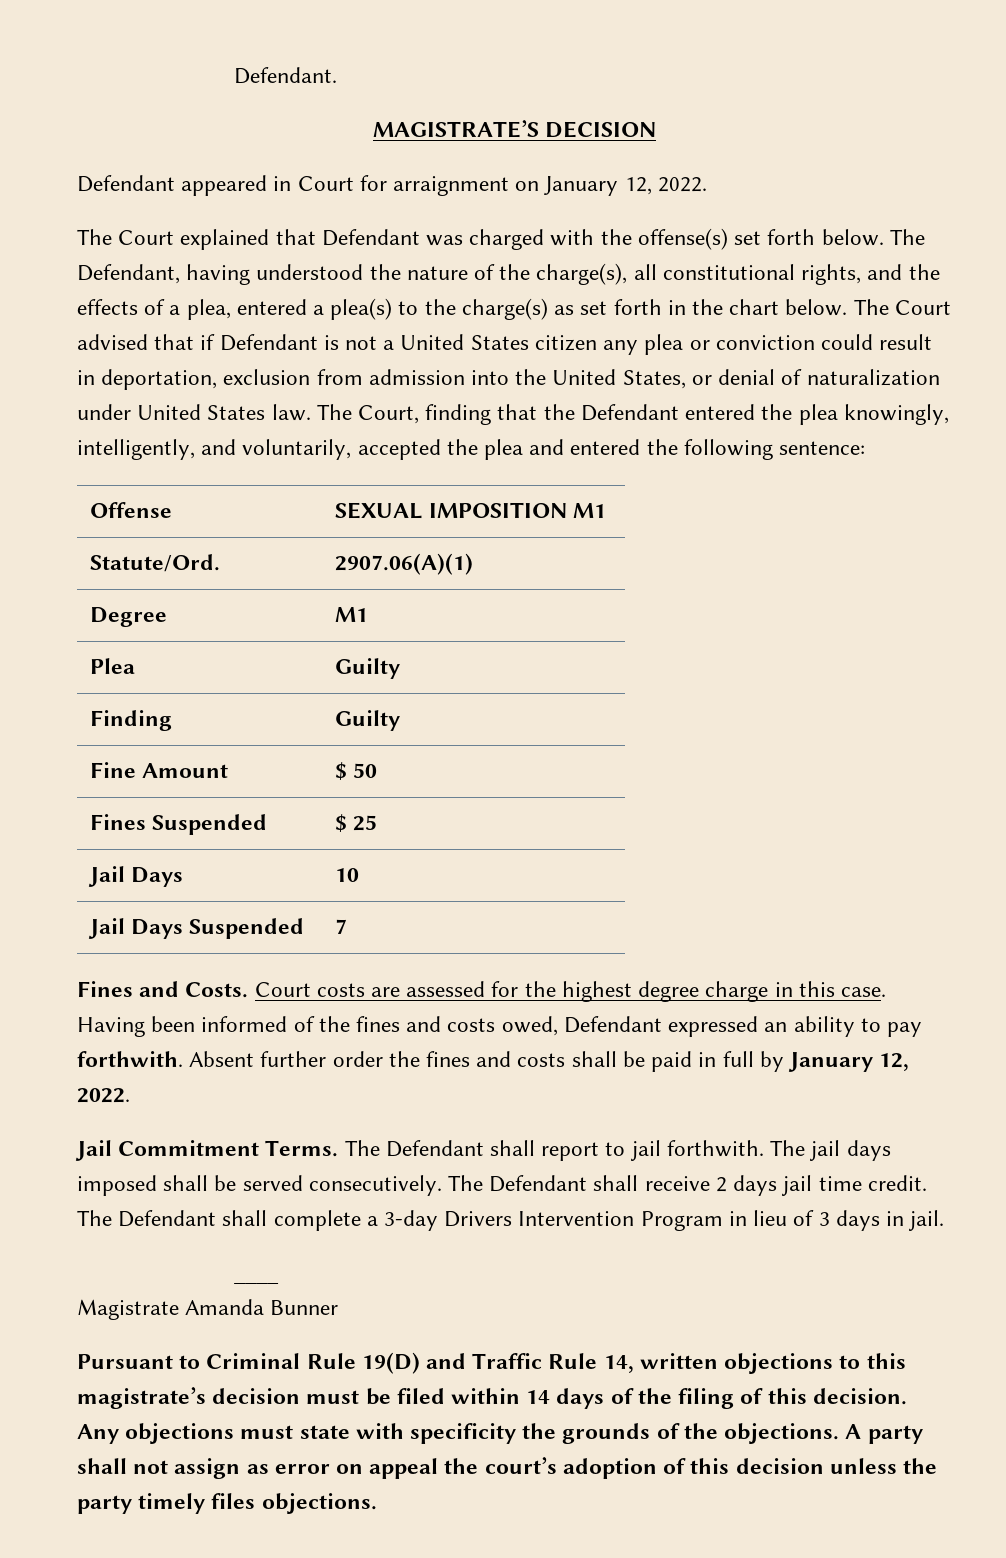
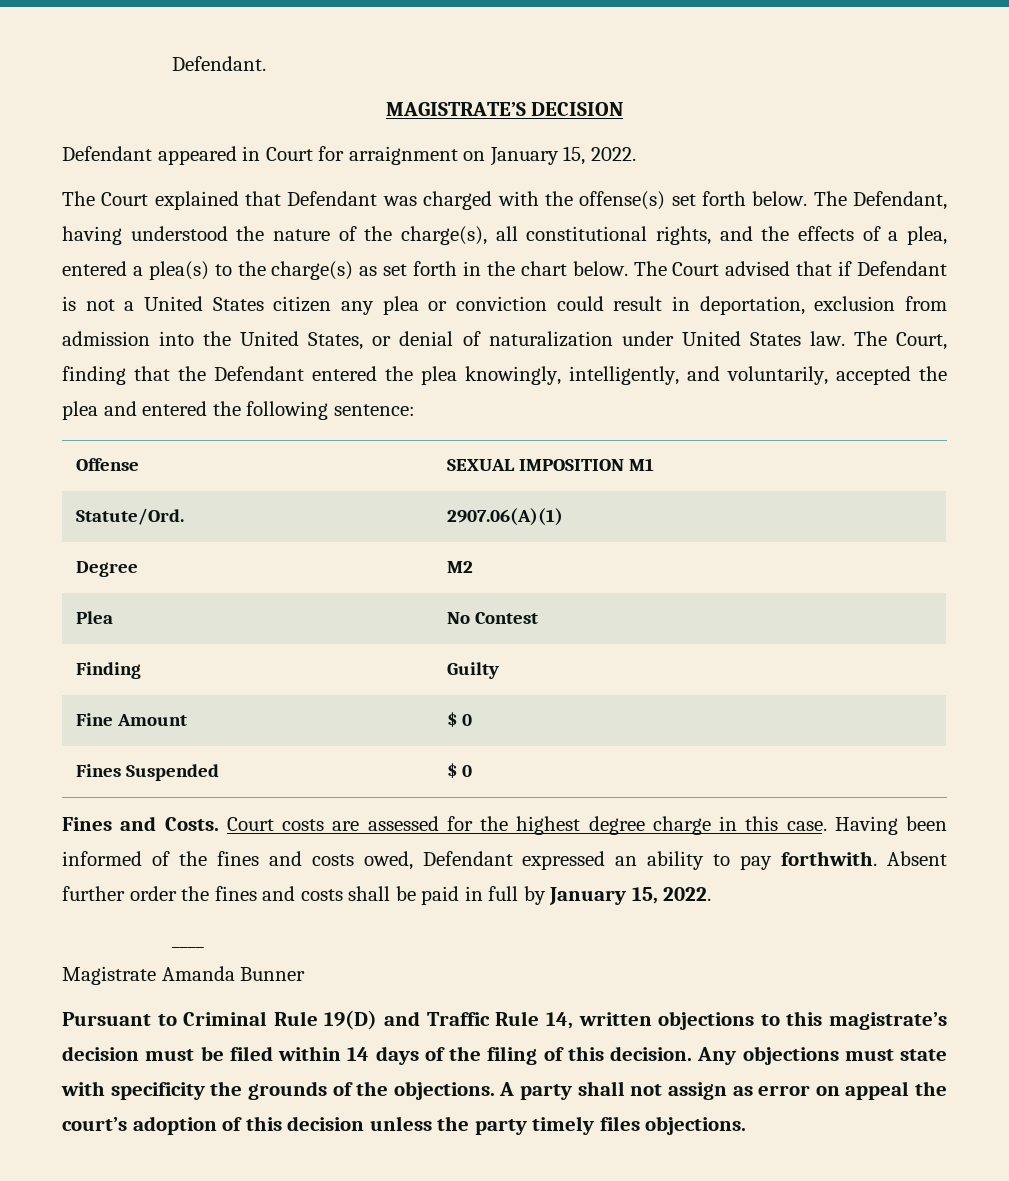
- Defendant appeared in Court for arraignment on January 12, 2022.
+ Defendant appeared in Court for arraignment on January 15, 2022.
- Degree | M1
+ Degree | M2
- Plea | Guilty
+ Plea | No Contest
- Fine Amount | $ 50
+ Fine Amount | $ 0
- Fines Suspended | $ 25
- Jail Days | 10
- Jail Days Suspended | 7
+ Fines Suspended | $ 0
- Absent further order the fines and costs shall be paid in full by January 12, 2022.
- Jail Commitment Terms. The Defendant shall report to jail forthwith. The jail days imposed shall be served consecutively. The Defendant shall receive 2 days jail time credit. The Defendant shall complete a 3-day Drivers Intervention Program in lieu of 3 days in jail.
+ Absent further order the fines and costs shall be paid in full by January 15, 2022.

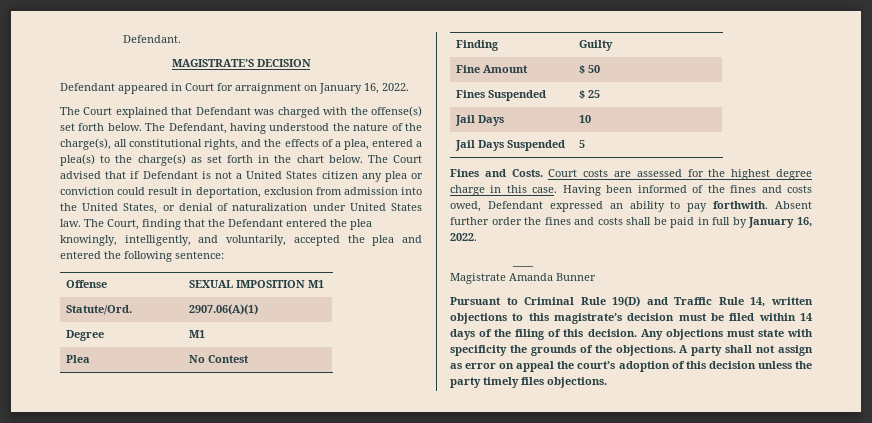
- Defendant appeared in Court for arraignment on January 15, 2022.
+ Defendant appeared in Court for arraignment on January 16, 2022.
- Degree | M2
+ Degree | M1
- Fine Amount | $ 0
+ Fine Amount | $ 50
- Fines Suspended | $ 0
+ Fines Suspended | $ 25
+ Jail Days | 10
+ Jail Days Suspended | 5
- Absent further order the fines and costs shall be paid in full by January 15, 2022.
+ Absent further order the fines and costs shall be paid in full by January 16, 2022.

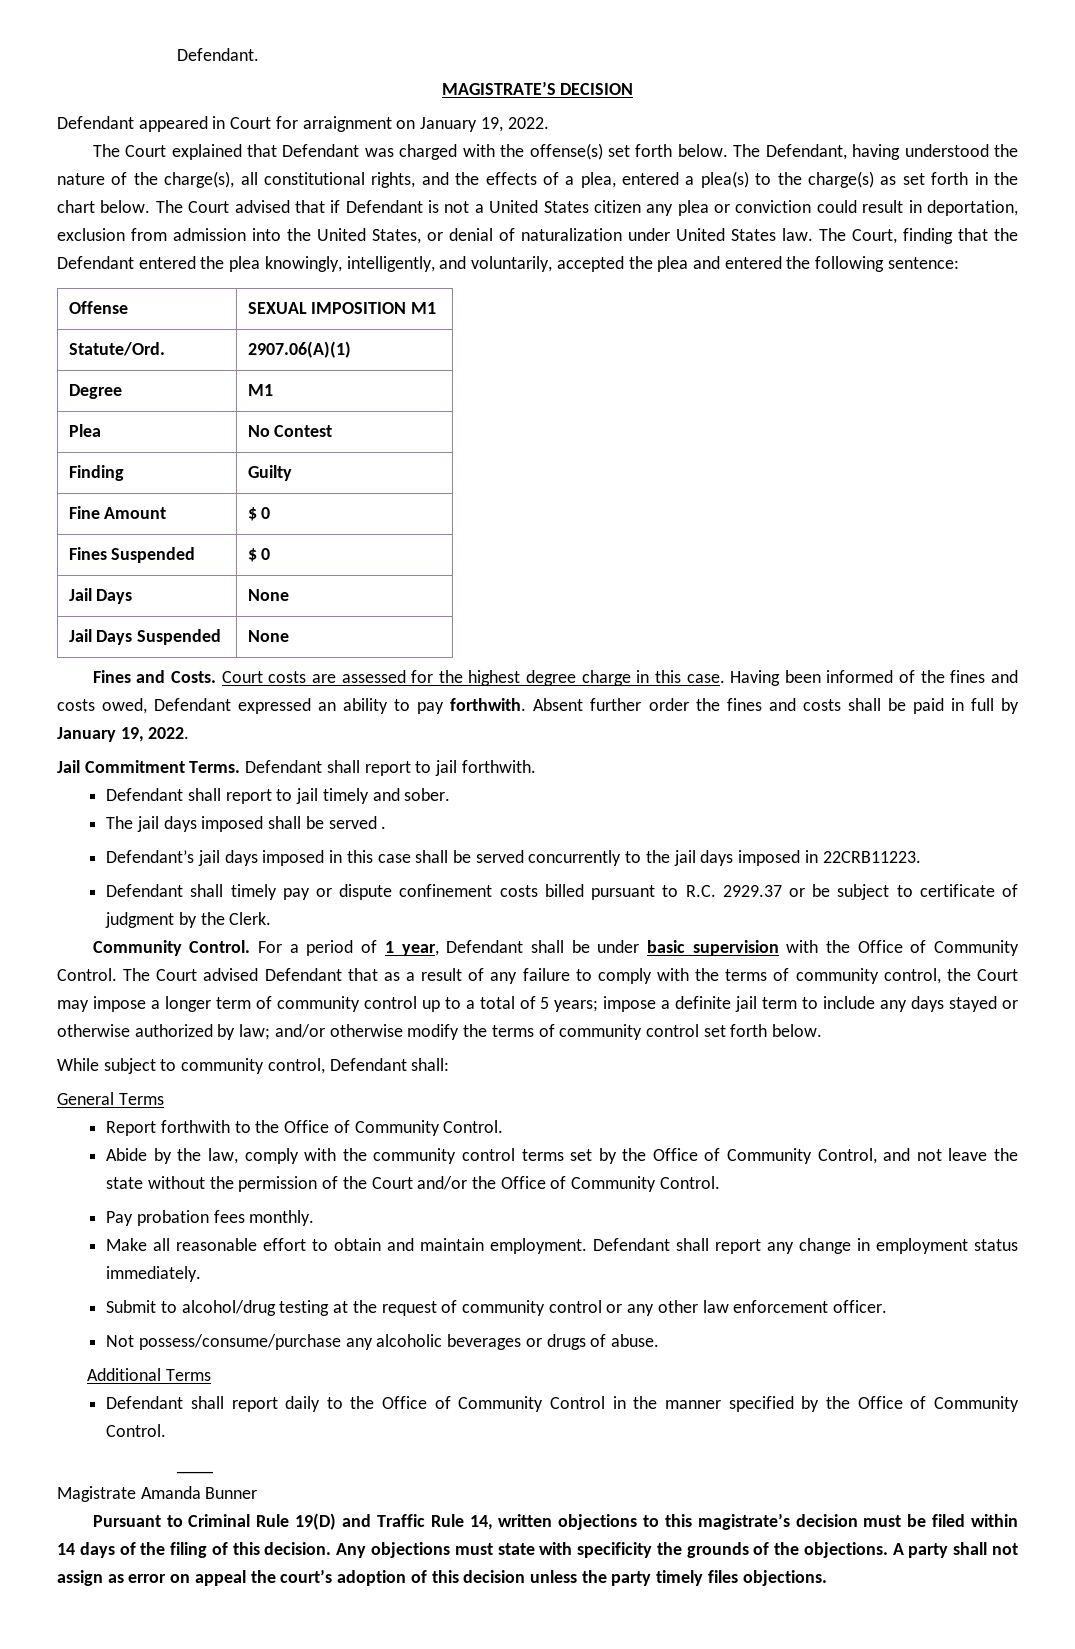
- Defendant appeared in Court for arraignment on January 16, 2022.
+ Defendant appeared in Court for arraignment on January 19, 2022.
- Fine Amount | $ 50
+ Fine Amount | $ 0
- Fines Suspended | $ 25
- Jail Days | 10
+ Fines Suspended | $ 0
+ Jail Days | None
- Jail Days Suspended | 5
+ Jail Days Suspended | None
- Absent further order the fines and costs shall be paid in full by January 16, 2022.
+ Absent further order the fines and costs shall be paid in full by January 19, 2022.
+ Jail Commitment Terms. Defendant shall report to jail forthwith.
+ Defendant shall report to jail timely and sober.
+ The jail days imposed shall be served .
+ Defendant’s jail days imposed in this case shall be served concurrently to the jail days imposed in 22CRB11223.
+ Defendant shall timely pay or dispute confinement costs billed pursuant to R.C. 2929.37 or be subject to certificate of judgment by the Clerk.
+ Community Control. For a period of 1 year, Defendant shall be under basic supervision with the Office of Community Control. The Court advised Defendant that as a result of any failure to comply with the terms of community control, the Court may impose a longer term of community control up to a total of 5 years; impose a definite jail term to include any days stayed or otherwise authorized by law; and/or otherwise modify the terms of community control set forth below.
+ While subject to community control, Defendant shall:
+ General Terms
+ Report forthwith to the Office of Community Control.
+ Abide by the law, comply with the community control terms set by the Office of Community Control, and not leave the state without the permission of the Court and/or the Office of Community Control.
+ Pay probation fees monthly.
+ Make all reasonable effort to obtain and maintain employment. Defendant shall report any change in employment status immediately.
+ Submit to alcohol/drug testing at the request of community control or any other law enforcement officer.
+ Not possess/consume/purchase any alcoholic beverages or drugs of abuse.
+ Additional Terms
+ Defendant shall report daily to the Office of Community Control in the manner specified by the Office of Community Control.

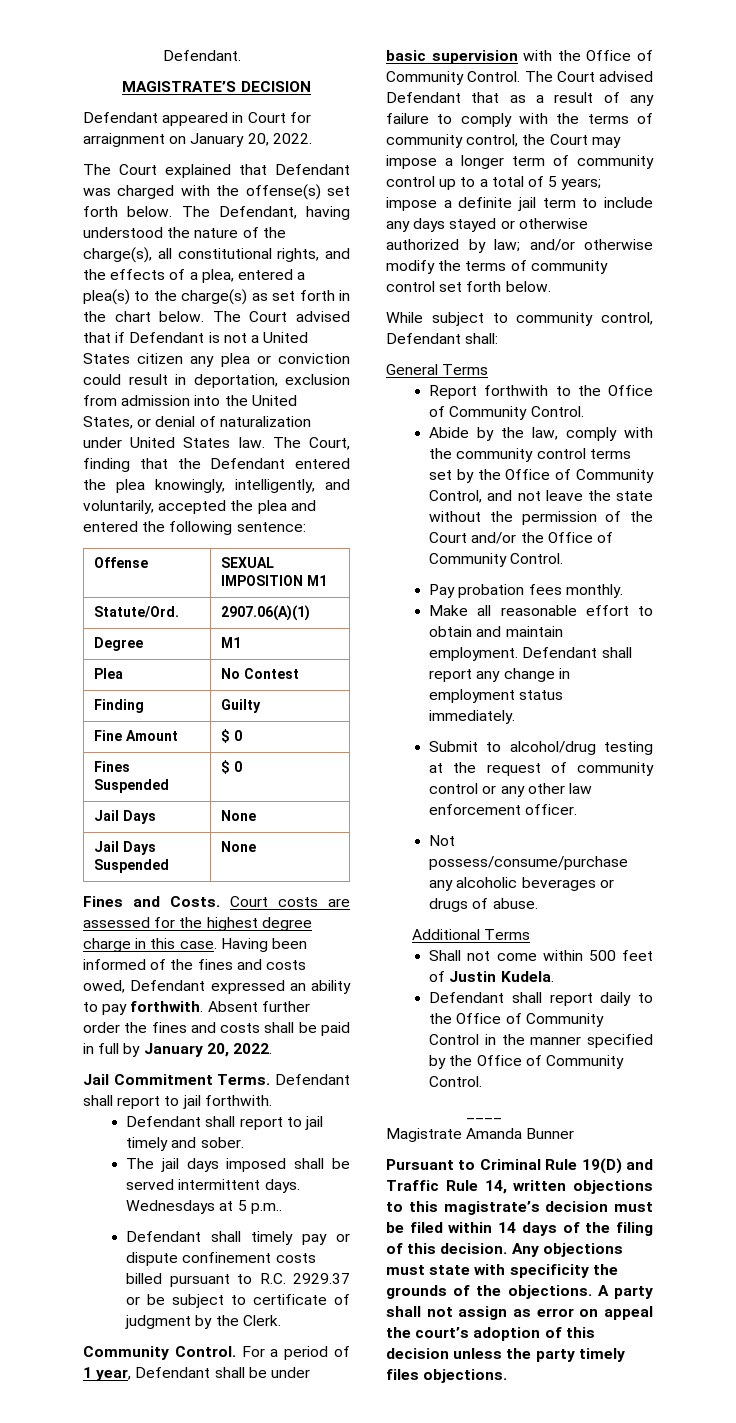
- Defendant appeared in Court for arraignment on January 19, 2022.
+ Defendant appeared in Court for arraignment on January 20, 2022.
- Absent further order the fines and costs shall be paid in full by January 19, 2022.
+ Absent further order the fines and costs shall be paid in full by January 20, 2022.
- The jail days imposed shall be served .
- Defendant’s jail days imposed in this case shall be served concurrently to the jail days imposed in 22CRB11223.
+ The jail days imposed shall be served intermittent days. Wednesdays at 5 p.m..
+ Shall not come within 500 feet of Justin Kudela.

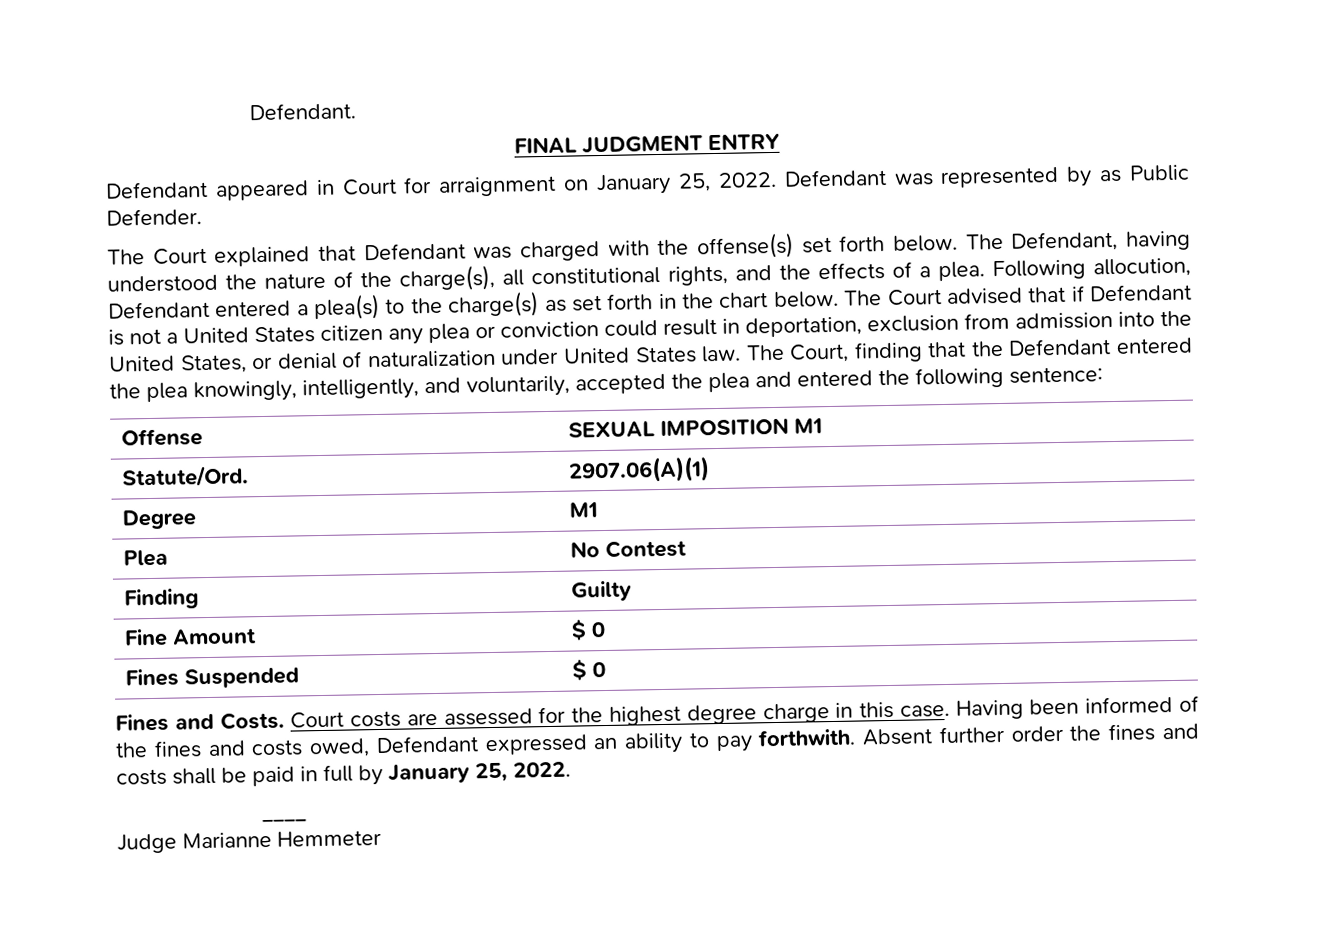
- MAGISTRATE’S DECISION
+ FINAL JUDGMENT ENTRY
- Defendant appeared in Court for arraignment on January 20, 2022.
+ Defendant appeared in Court for arraignment on January 25, 2022. Defendant was represented by as Public Defender.
- The Defendant, having understood the nature of the charge(s), all constitutional rights, and the effects of a plea, entered a plea(s) to the charge(s) as set forth in the chart below.
+ The Defendant, having understood the nature of the charge(s), all constitutional rights, and the effects of a plea. Following allocution, Defendant entered a plea(s) to the charge(s) as set forth in the chart below.
- Jail Days | None
- Jail Days Suspended | None
- Absent further order the fines and costs shall be paid in full by January 20, 2022.
- Jail Commitment Terms. Defendant shall report to jail forthwith.
- Defendant shall report to jail timely and sober.
- The jail days imposed shall be served intermittent days. Wednesdays at 5 p.m..
- Defendant shall timely pay or dispute confinement costs billed pursuant to R.C. 2929.37 or be subject to certificate of judgment by the Clerk.
- Community Control. For a period of 1 year, Defendant shall be under basic supervision with the Office of Community Control. The Court advised Defendant that as a result of any failure to comply with the terms of community control, the Court may impose a longer term of community control up to a total of 5 years; impose a definite jail term to include any days stayed or otherwise authorized by law; and/or otherwise modify the terms of community control set forth below.
- While subject to community control, Defendant shall:
- General Terms
- Report forthwith to the Office of Community Control.
- Abide by the law, comply with the community control terms set by the Office of Community Control, and not leave the state without the permission of the Court and/or the Office of Community Control.
- Pay probation fees monthly.
- Make all reasonable effort to obtain and maintain employment. Defendant shall report any change in employment status immediately.
- Submit to alcohol/drug testing at the request of community control or any other law enforcement officer.
- Not possess/consume/purchase any alcoholic beverages or drugs of abuse.
- Additional Terms
- Shall not come within 500 feet of Justin Kudela.
- Defendant shall report daily to the Office of Community Control in the manner specified by the Office of Community Control.
+ Absent further order the fines and costs shall be paid in full by January 25, 2022.
  ____
- Magistrate Amanda Bunner
- Pursuant to Criminal Rule 19(D) and Traffic Rule 14, written objections to this magistrate’s decision must be filed within 14 days of the filing of this decision. Any objections must state with specificity the grounds of the objections. A party shall not assign as error on appeal the court’s adoption of this decision unless the party timely files objections.
+ Judge Marianne Hemmeter

